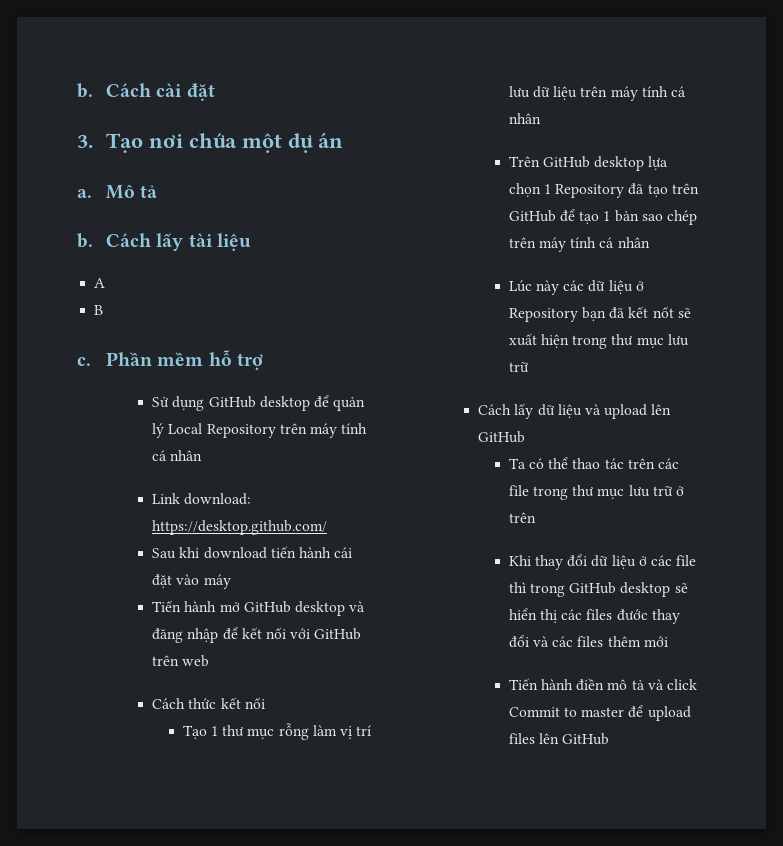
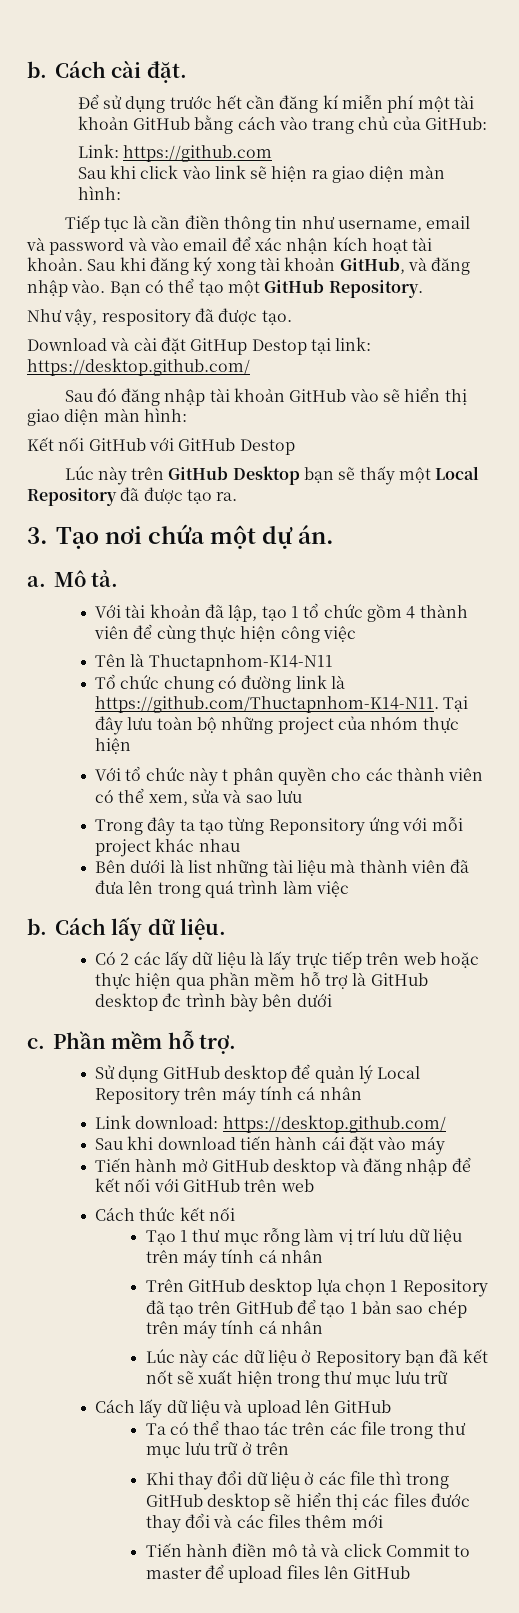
- Cách cài đặt
+ Cách cài đặt.
+ Để sử dụng trước hết cần đăng kí miễn phí một tài khoản GitHub bằng cách vào trang chủ của GitHub:
+ Link: https://github.com
+ Sau khi click vào link sẽ hiện ra giao diện màn hình:
+ Tiếp tục là cần điền thông tin như username, email và password và vào email để xác nhận kích hoạt tài khoản. Sau khi đăng ký xong tài khoản GitHub, và đăng nhập vào. Bạn có thể tạo một GitHub Repository.
+ Như vậy, respository đã được tạo.
+ Download và cài đặt GitHup Destop tại link: https://desktop.github.com/
+ Sau đó đăng nhập tài khoản GitHub vào sẽ hiển thị giao diện màn hình:
+ Kết nối GitHub với GitHub Destop
+ Lúc này trên GitHub Desktop bạn sẽ thấy một Local Repository đã được tạo ra.
- 3. Tạo nơi chứa một dự án
+ 3. Tạo nơi chứa một dự án.
- Mô tả
- b. Cách lấy tài liệu
- A
- B
+ Mô tả.
+ Với tài khoản đã lập, tạo 1 tổ chức gồm 4 thành viên để cùng thực hiện công việc
+ Tên là Thuctapnhom-K14-N11
+ Tổ chức chung có đường link là https://github.com/Thuctapnhom-K14-N11. Tại đây lưu toàn bộ những project của nhóm thực hiện
+ Với tổ chức này t phân quyền cho các thành viên có thể xem, sửa và sao lưu
+ Trong đây ta tạo từng Reponsitory ứng với mỗi project khác nhau
+ Bên dưới là list những tài liệu mà thành viên đã đưa lên trong quá trình làm việc
+ b. Cách lấy dữ liệu.
+ Có 2 các lấy dữ liệu là lấy trực tiếp trên web hoặc thực hiện qua phần mềm hỗ trợ là GitHub desktop đc trình bày bên dưới
- Phần mềm hỗ trợ
+ Phần mềm hỗ trợ.

